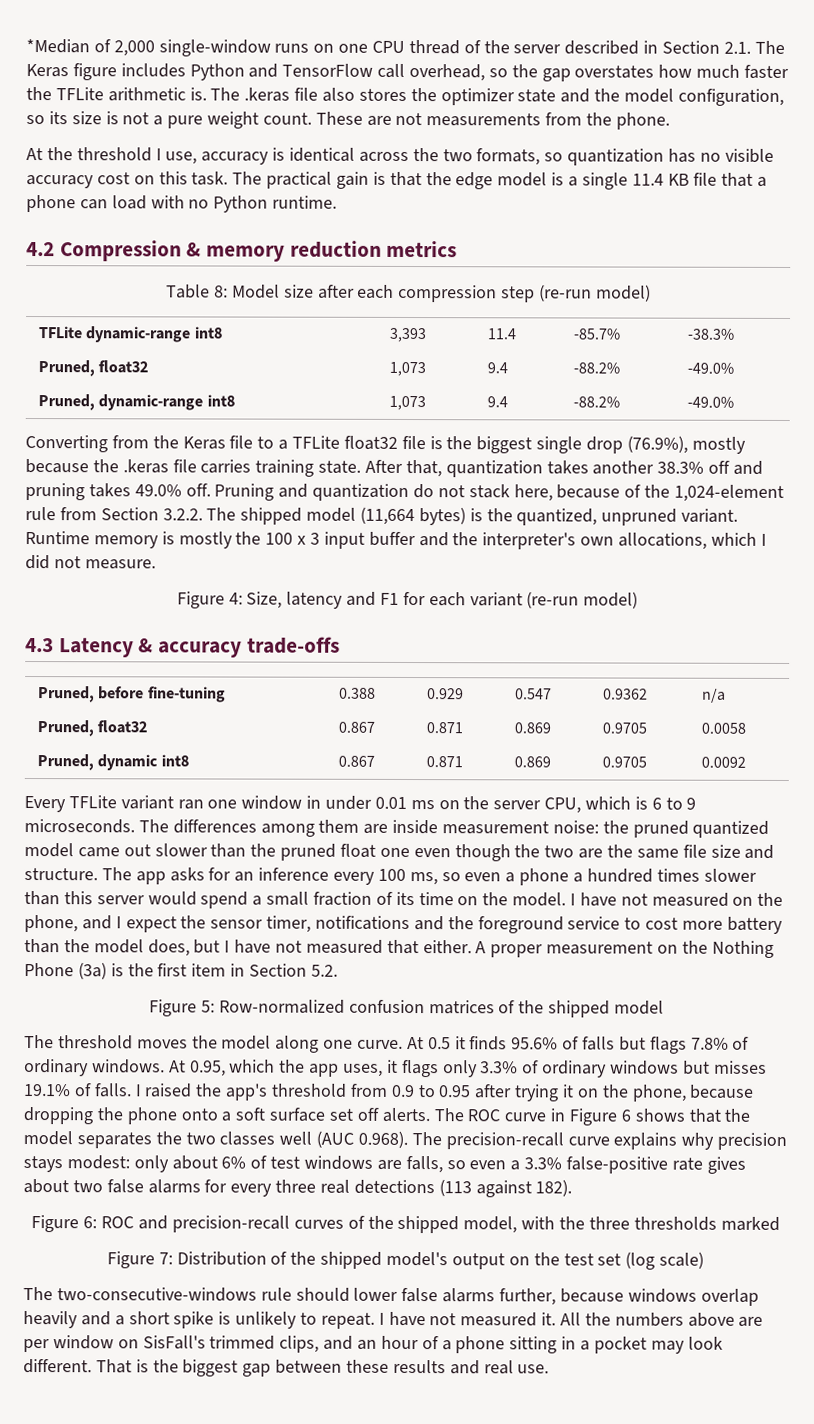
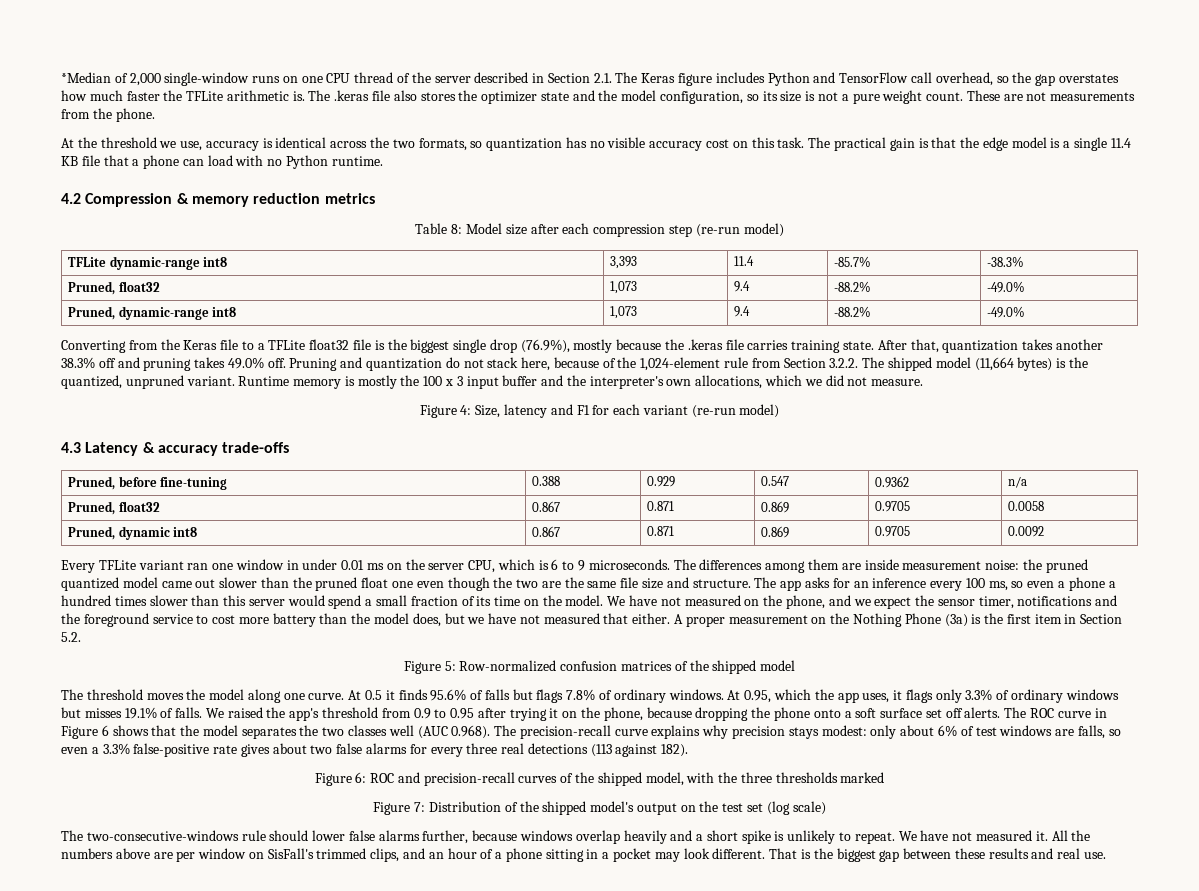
- At the threshold I use, accuracy is identical across the two formats, so quantization has no visible accuracy cost on this task.
+ At the threshold we use, accuracy is identical across the two formats, so quantization has no visible accuracy cost on this task.
- Runtime memory is mostly the 100 x 3 input buffer and the interpreter's own allocations, which I did not measure.
+ Runtime memory is mostly the 100 x 3 input buffer and the interpreter's own allocations, which we did not measure.
- I have not measured on the phone, and I expect the sensor timer, notifications and the foreground service to cost more battery than the model does, but I have not measured that either.
+ We have not measured on the phone, and we expect the sensor timer, notifications and the foreground service to cost more battery than the model does, but we have not measured that either.
- I raised the app's threshold from 0.9 to 0.95 after trying it on the phone, because dropping the phone onto a soft surface set off alerts.
+ We raised the app's threshold from 0.9 to 0.95 after trying it on the phone, because dropping the phone onto a soft surface set off alerts.
- I have not measured it.
+ We have not measured it.

